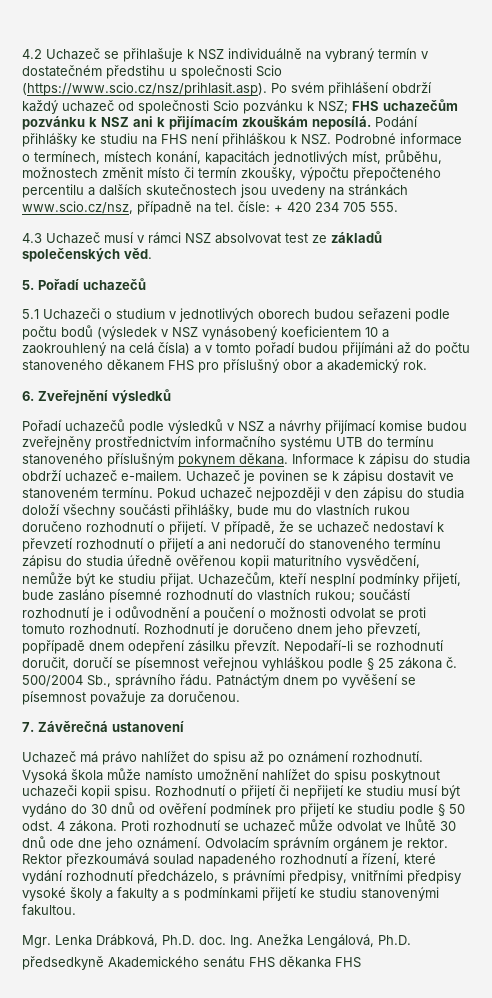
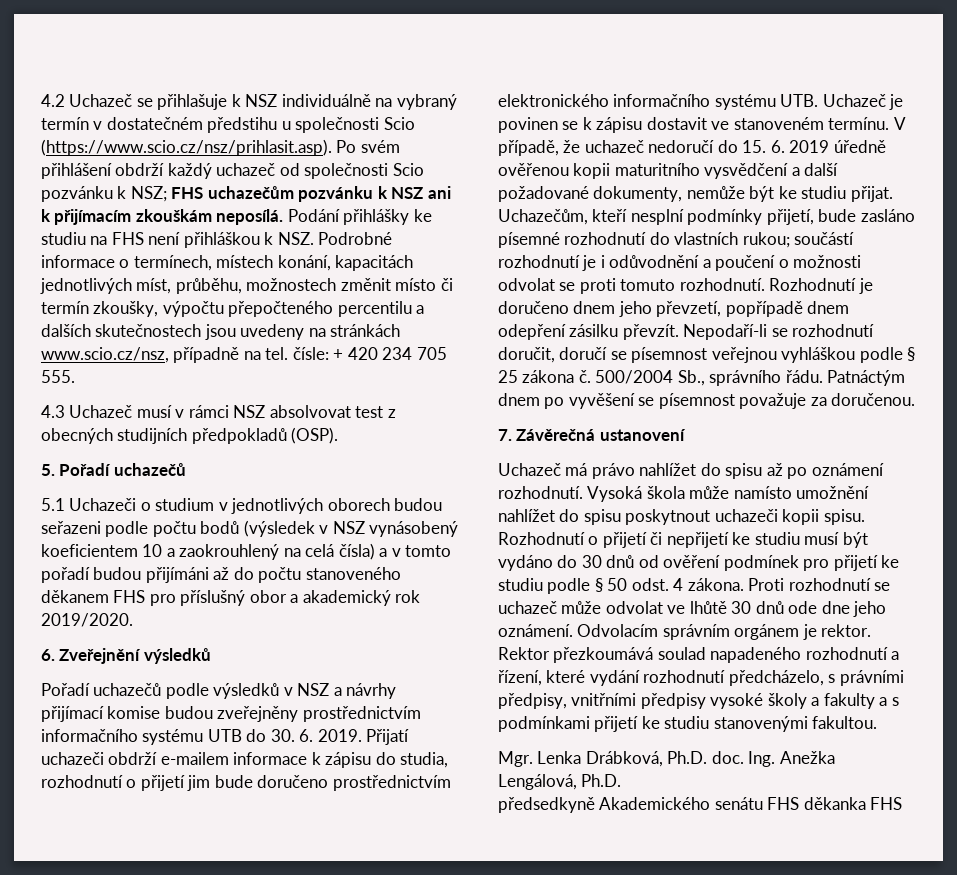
- 4.3 Uchazeč musí v rámci NSZ absolvovat test ze základů společenských věd.
+ 4.3 Uchazeč musí v rámci NSZ absolvovat test z obecných studijních předpokladů (OSP).
- 5.1 Uchazeči o studium v jednotlivých oborech budou seřazeni podle počtu bodů (výsledek v NSZ vynásobený koeficientem 10 a zaokrouhlený na celá čísla) a v tomto pořadí budou přijímáni až do počtu stanoveného děkanem FHS pro příslušný obor a akademický rok.
+ 5.1 Uchazeči o studium v jednotlivých oborech budou seřazeni podle počtu bodů (výsledek v NSZ vynásobený koeficientem 10 a zaokrouhlený na celá čísla) a v tomto pořadí budou přijímáni až do počtu stanoveného děkanem FHS pro příslušný obor a akademický rok 2019/2020.
- Pořadí uchazečů podle výsledků v NSZ a návrhy přijímací komise budou zveřejněny prostřednictvím informačního systému UTB do termínu stanoveného příslušným pokynem děkana. Informace k zápisu do studia obdrží uchazeč e-mailem. Uchazeč je povinen se k zápisu dostavit ve stanoveném termínu.
+ Pořadí uchazečů podle výsledků v NSZ a návrhy přijímací komise budou zveřejněny prostřednictvím informačního systému UTB do 30. 6. 2019. Přijatí uchazeči obdrží e-mailem informace k zápisu do studia, rozhodnutí o přijetí jim bude doručeno prostřednictvím elektronického informačního systému UTB. Uchazeč je povinen se k zápisu dostavit ve stanoveném termínu.
- Pokud uchazeč nejpozději v den zápisu do studia doloží všechny součásti přihlášky, bude mu do vlastních rukou doručeno rozhodnutí o přijetí. V případě, že se uchazeč nedostaví k převzetí rozhodnutí o přijetí a ani nedoručí do stanoveného termínu zápisu do studia úředně ověřenou kopii maturitního vysvědčení, nemůže být ke studiu přijat.
+ V případě, že uchazeč nedoručí do 15. 6. 2019 úředně ověřenou kopii maturitního vysvědčení a další požadované dokumenty, nemůže být ke studiu přijat.

